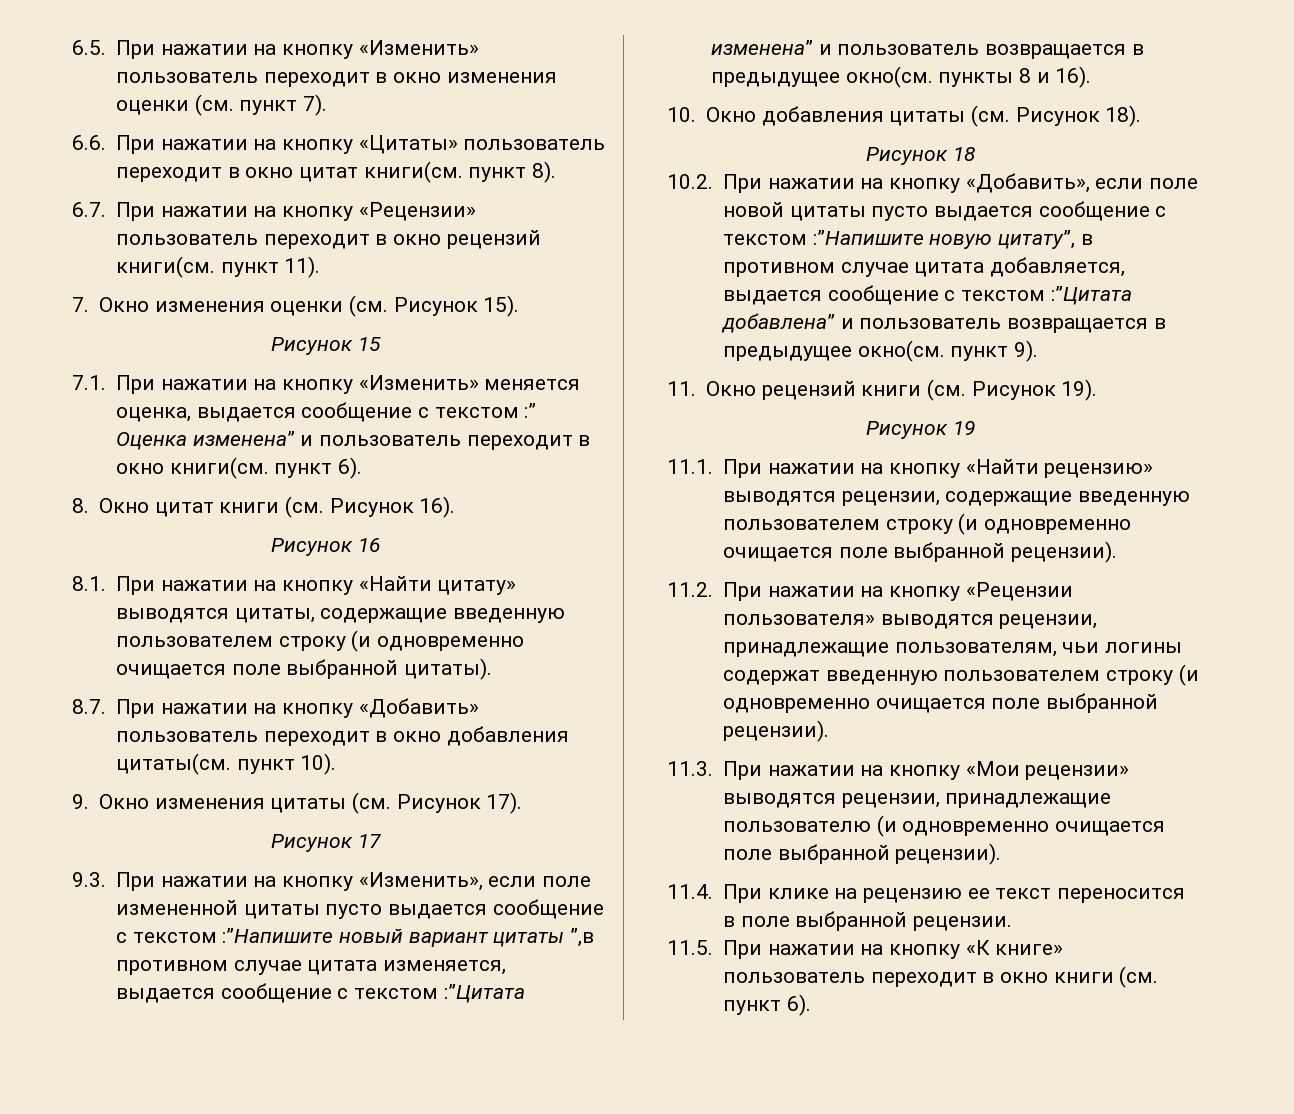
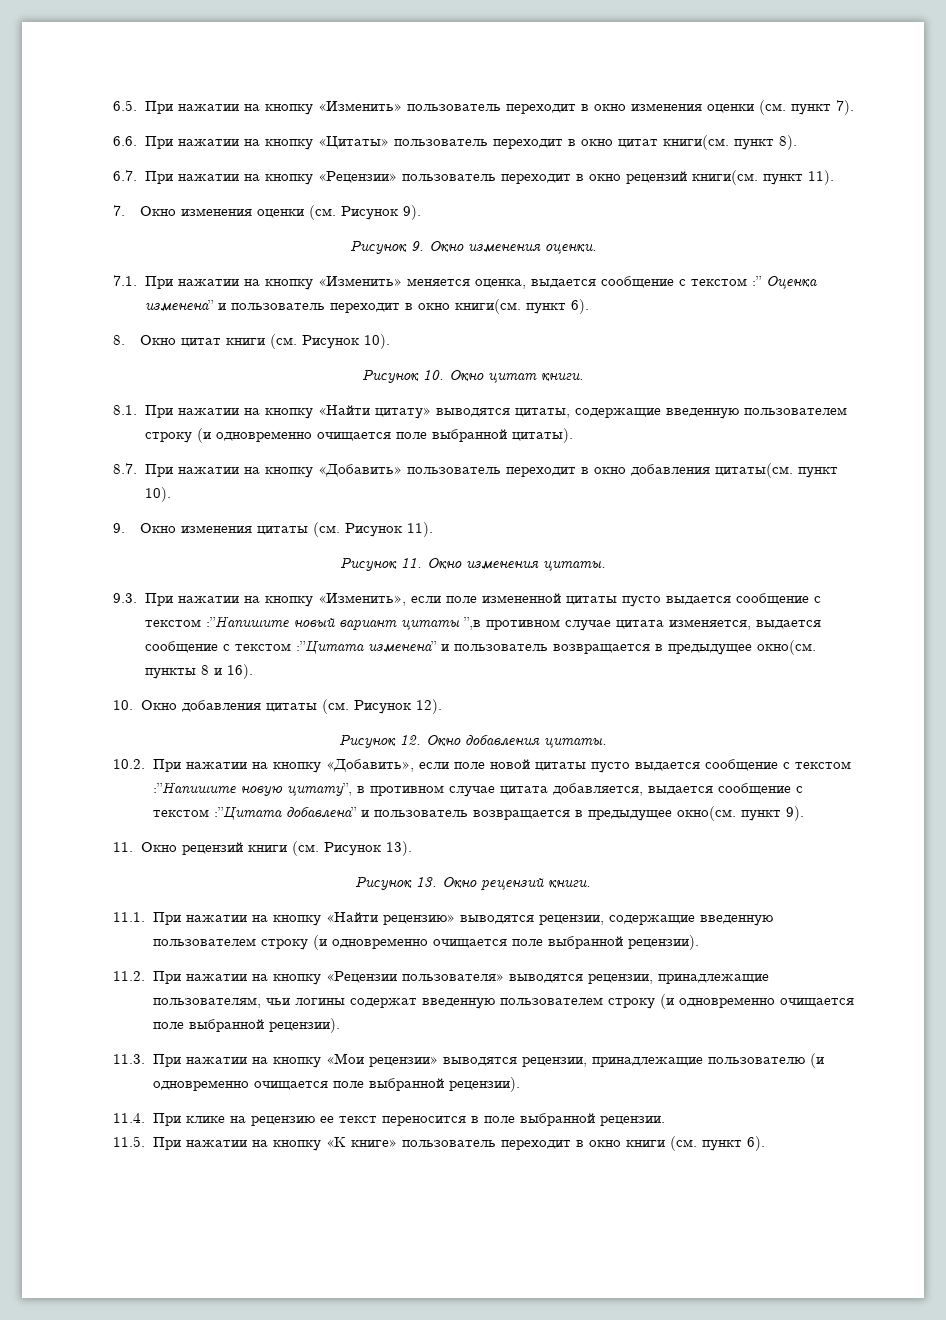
- 7. Окно изменения оценки (см. Рисунок 15).
- Рисунок 15
+ 7. Окно изменения оценки (см. Рисунок 9).
+ Рисунок 9. Окно изменения оценки.
- 8. Окно цитат книги (см. Рисунок 16).
- Рисунок 16
+ 8. Окно цитат книги (см. Рисунок 10).
+ Рисунок 10. Окно цитат книги.
- 9. Окно изменения цитаты (см. Рисунок 17).
- Рисунок 17
+ 9. Окно изменения цитаты (см. Рисунок 11).
+ Рисунок 11. Окно изменения цитаты.
- 10. Окно добавления цитаты (см. Рисунок 18).
- Рисунок 18
+ 10. Окно добавления цитаты (см. Рисунок 12).
+ Рисунок 12. Окно добавления цитаты.
- 11. Окно рецензий книги (см. Рисунок 19).
- Рисунок 19
+ 11. Окно рецензий книги (см. Рисунок 13).
+ Рисунок 13. Окно рецензий книги.

